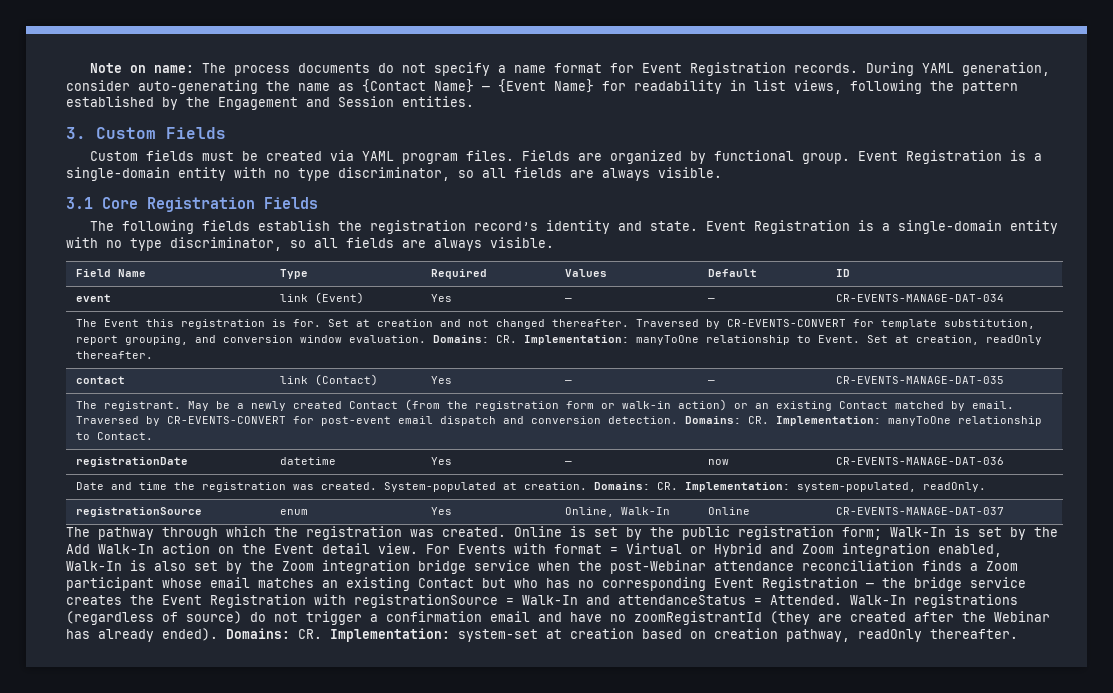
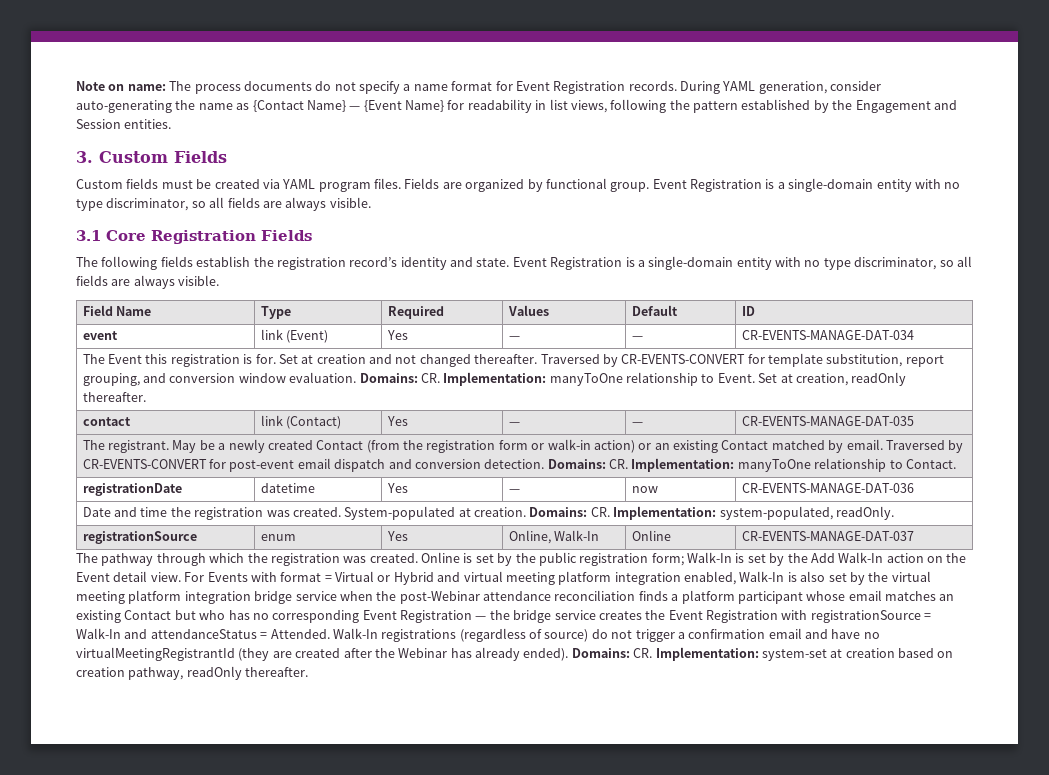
- For Events with format = Virtual or Hybrid and Zoom integration enabled, Walk-In is also set by the Zoom integration bridge service when the post-Webinar attendance reconciliation finds a Zoom participant whose email matches an existing Contact but who has no corresponding Event Registration — the bridge service creates the Event Registration with registrationSource = Walk-In and attendanceStatus = Attended.
+ For Events with format = Virtual or Hybrid and virtual meeting platform integration enabled, Walk-In is also set by the virtual meeting platform integration bridge service when the post-Webinar attendance reconciliation finds a platform participant whose email matches an existing Contact but who has no corresponding Event Registration — the bridge service creates the Event Registration with registrationSource = Walk-In and attendanceStatus = Attended.
- Walk-In registrations (regardless of source) do not trigger a confirmation email and have no zoomRegistrantId (they are created after the Webinar has already ended).
+ Walk-In registrations (regardless of source) do not trigger a confirmation email and have no virtualMeetingRegistrantId (they are created after the Webinar has already ended).

